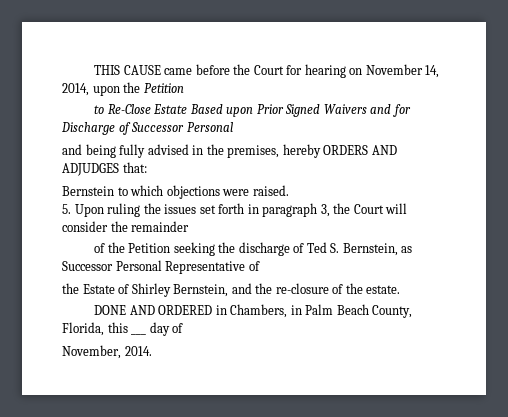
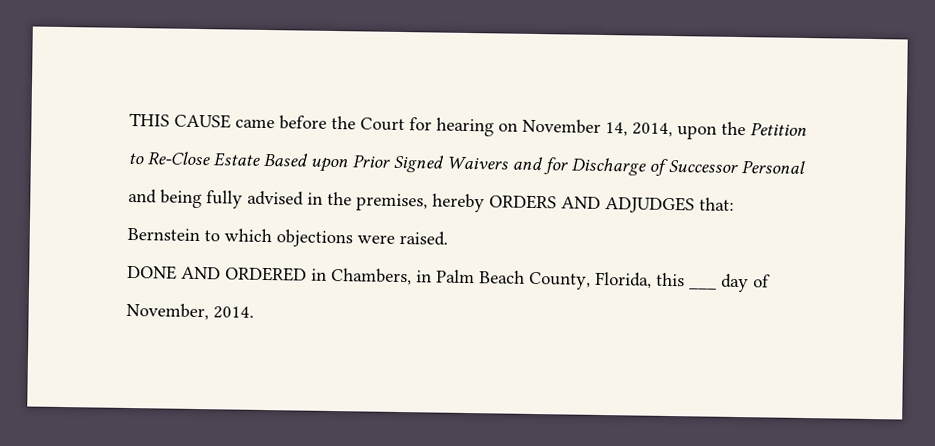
- 5. Upon ruling the issues set forth in paragraph 3, the Court will consider the remainder
- of the Petition seeking the discharge of Ted S. Bernstein, as Successor Personal Representative of
- the Estate of Shirley Bernstein, and the re-closure of the estate.

